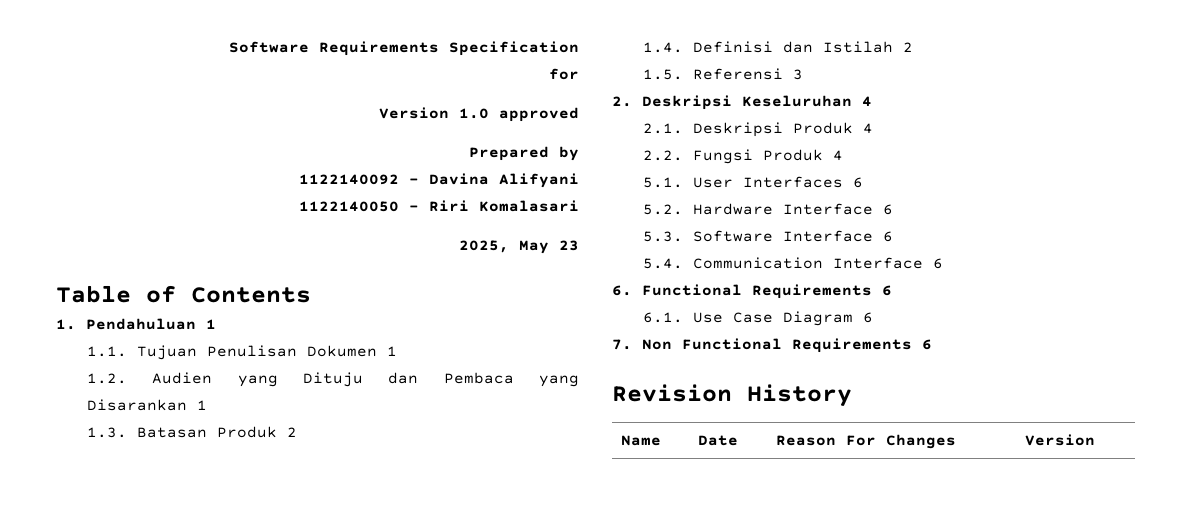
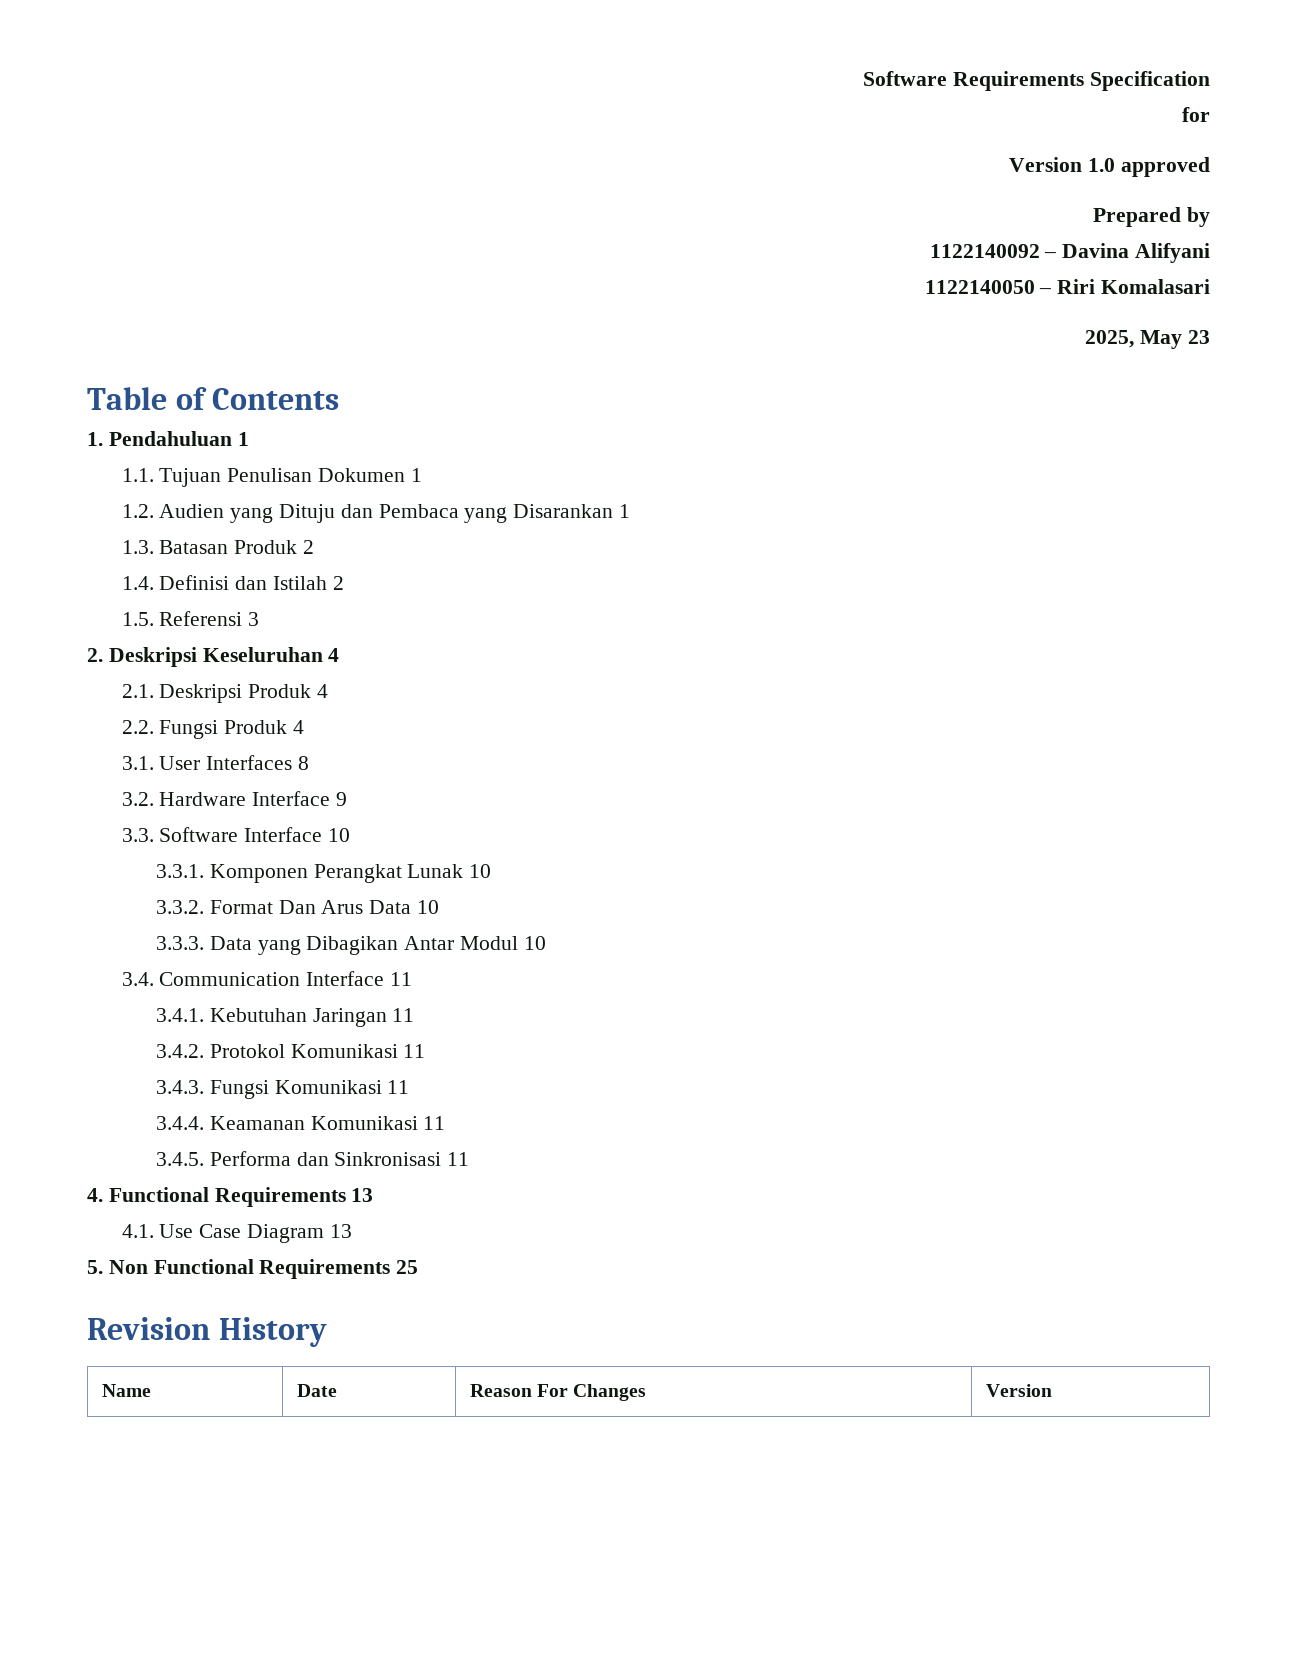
- 5.1. User Interfaces 6
- 5.2. Hardware Interface 6
- 5.3. Software Interface 6
- 5.4. Communication Interface 6
- 6. Functional Requirements 6
- 6.1. Use Case Diagram 6
- 7. Non Functional Requirements 6
+ 3.1. User Interfaces 8
+ 3.2. Hardware Interface 9
+ 3.3. Software Interface 10
+ 3.3.1. Komponen Perangkat Lunak 10
+ 3.3.2. Format Dan Arus Data 10
+ 3.3.3. Data yang Dibagikan Antar Modul 10
+ 3.4. Communication Interface 11
+ 3.4.1. Kebutuhan Jaringan 11
+ 3.4.2. Protokol Komunikasi 11
+ 3.4.3. Fungsi Komunikasi 11
+ 3.4.4. Keamanan Komunikasi 11
+ 3.4.5. Performa dan Sinkronisasi 11
+ 4. Functional Requirements 13
+ 4.1. Use Case Diagram 13
+ 5. Non Functional Requirements 25

